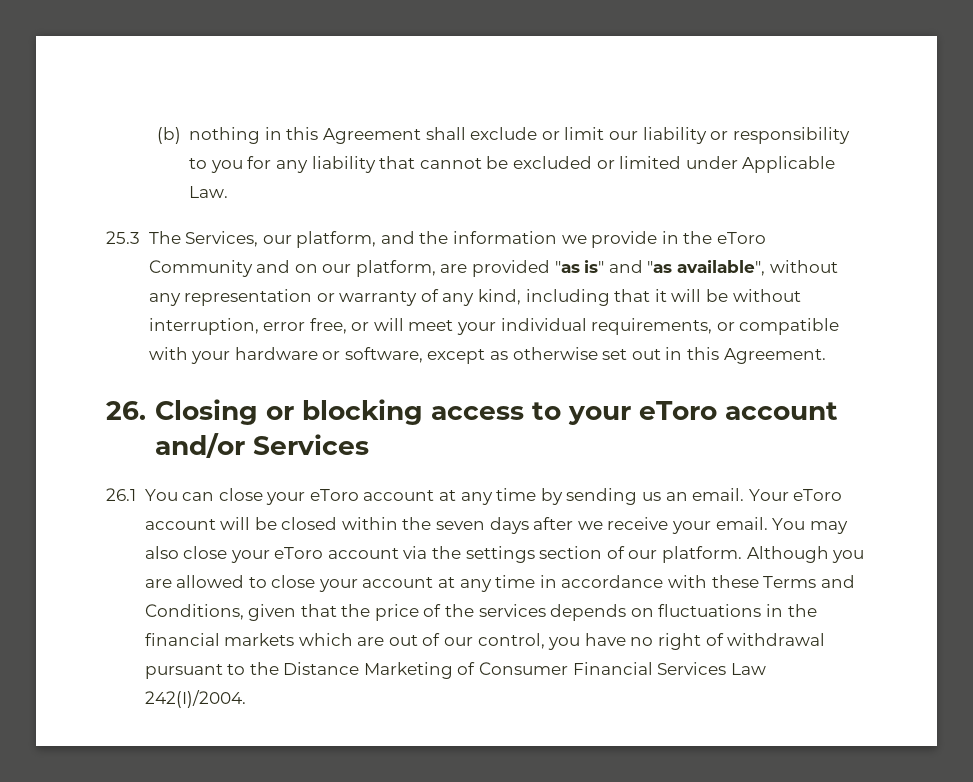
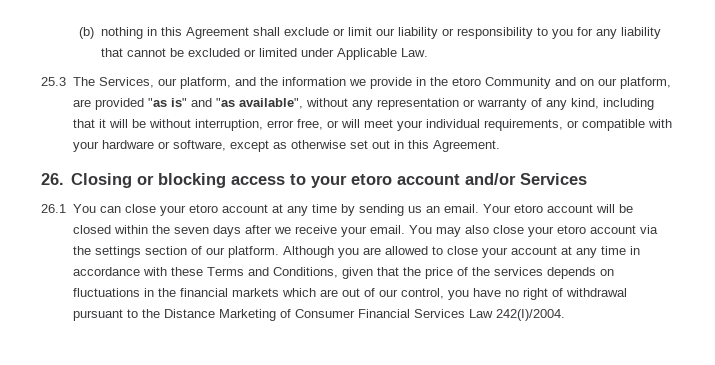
- 25.3 The Services, our platform, and the information we provide in the eToro Community and on our platform, are provided "as is" and "as available", without any representation or warranty of any kind, including that it will be without interruption, error free, or will meet your individual requirements, or compatible with your hardware or software, except as otherwise set out in this Agreement.
+ 25.3 The Services, our platform, and the information we provide in the etoro Community and on our platform, are provided "as is" and "as available", without any representation or warranty of any kind, including that it will be without interruption, error free, or will meet your individual requirements, or compatible with your hardware or software, except as otherwise set out in this Agreement.
- 26. Closing or blocking access to your eToro account and/or Services
+ 26. Closing or blocking access to your etoro account and/or Services
- 26.1 You can close your eToro account at any time by sending us an email.
+ 26.1 You can close your etoro account at any time by sending us an email.
- Your eToro account will be closed within the seven days after we receive your email.
+ Your etoro account will be closed within the seven days after we receive your email.
- You may also close your eToro account via the settings section of our platform.
+ You may also close your etoro account via the settings section of our platform.

